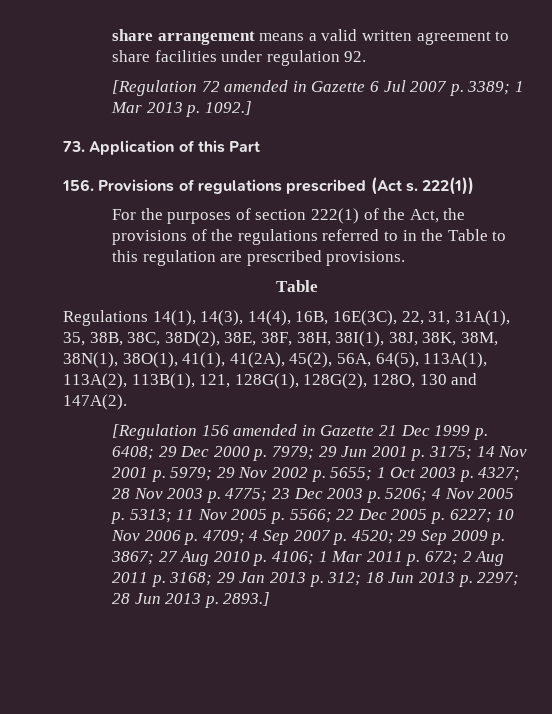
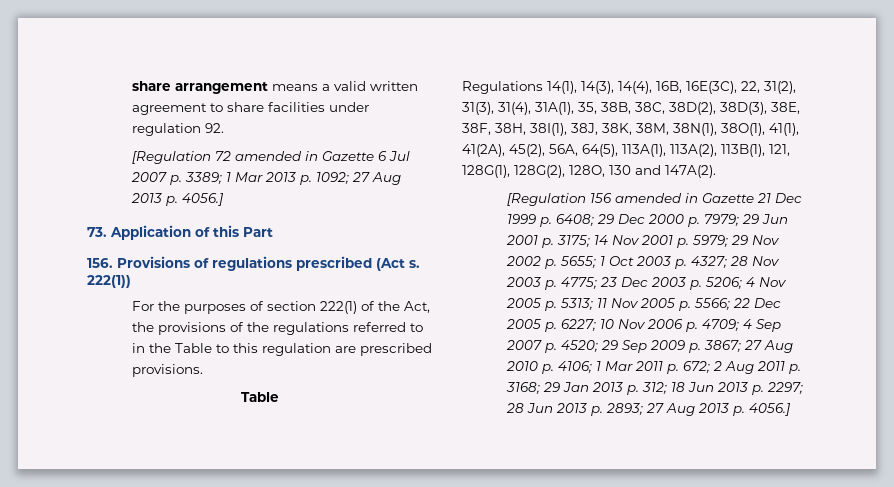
- [Regulation 72 amended in Gazette 6 Jul 2007 p. 3389; 1 Mar 2013 p. 1092.]
+ [Regulation 72 amended in Gazette 6 Jul 2007 p. 3389; 1 Mar 2013 p. 1092; 27 Aug 2013 p. 4056.]
- Regulations 14(1), 14(3), 14(4), 16B, 16E(3C), 22, 31, 31A(1), 35, 38B, 38C, 38D(2), 38E, 38F, 38H, 38I(1), 38J, 38K, 38M, 38N(1), 38O(1), 41(1), 41(2A), 45(2), 56A, 64(5), 113A(1), 113A(2), 113B(1), 121, 128G(1), 128G(2), 128O, 130 and 147A(2).
+ Regulations 14(1), 14(3), 14(4), 16B, 16E(3C), 22, 31(2), 31(3), 31(4), 31A(1), 35, 38B, 38C, 38D(2), 38D(3), 38E, 38F, 38H, 38I(1), 38J, 38K, 38M, 38N(1), 38O(1), 41(1), 41(2A), 45(2), 56A, 64(5), 113A(1), 113A(2), 113B(1), 121, 128G(1), 128G(2), 128O, 130 and 147A(2).
- 28 Jun 2013 p. 2893.]
+ 28 Jun 2013 p. 2893; 27 Aug 2013 p. 4056.]

